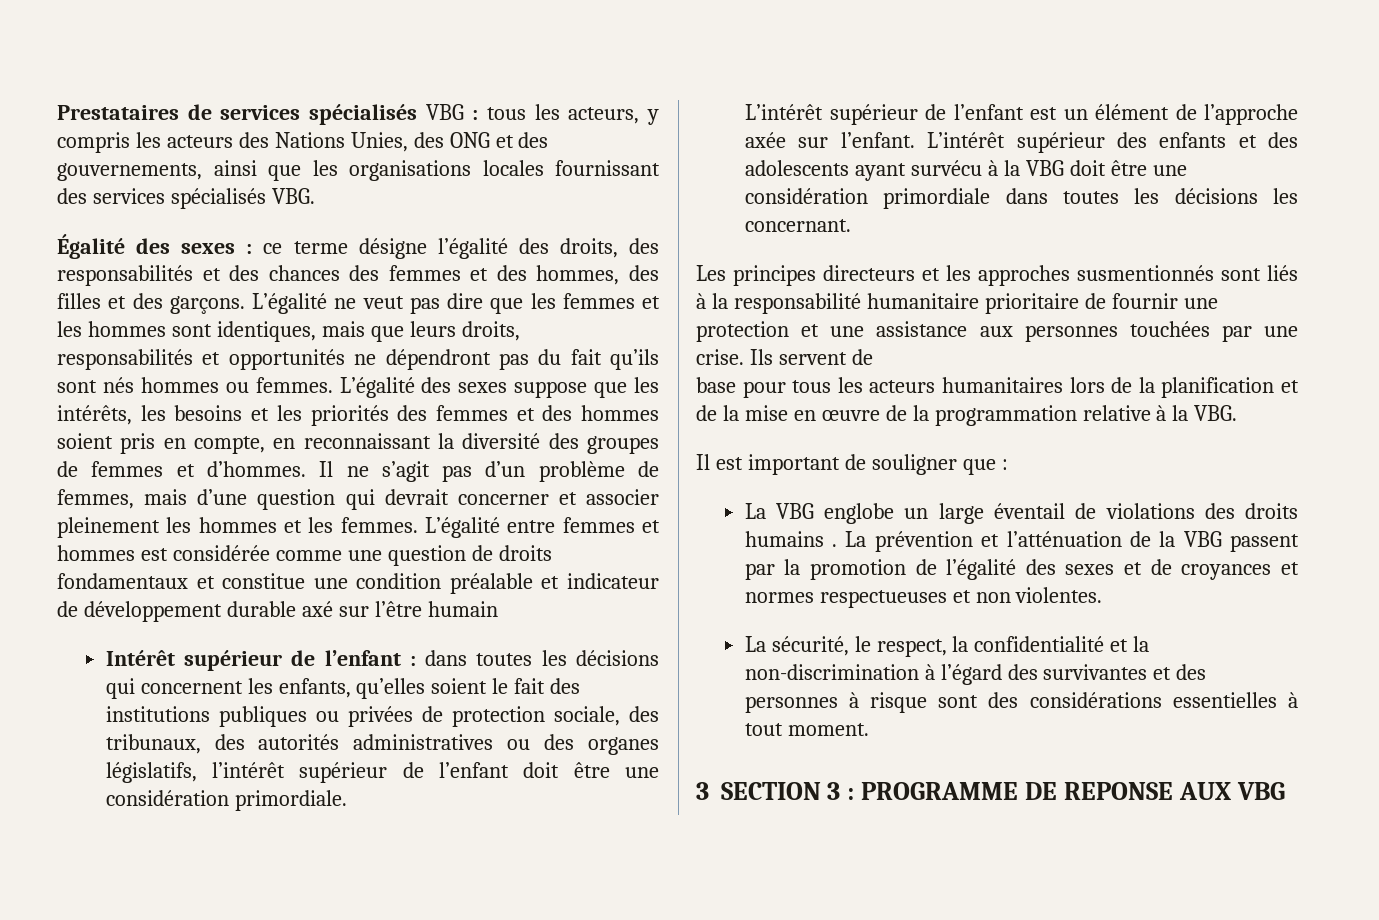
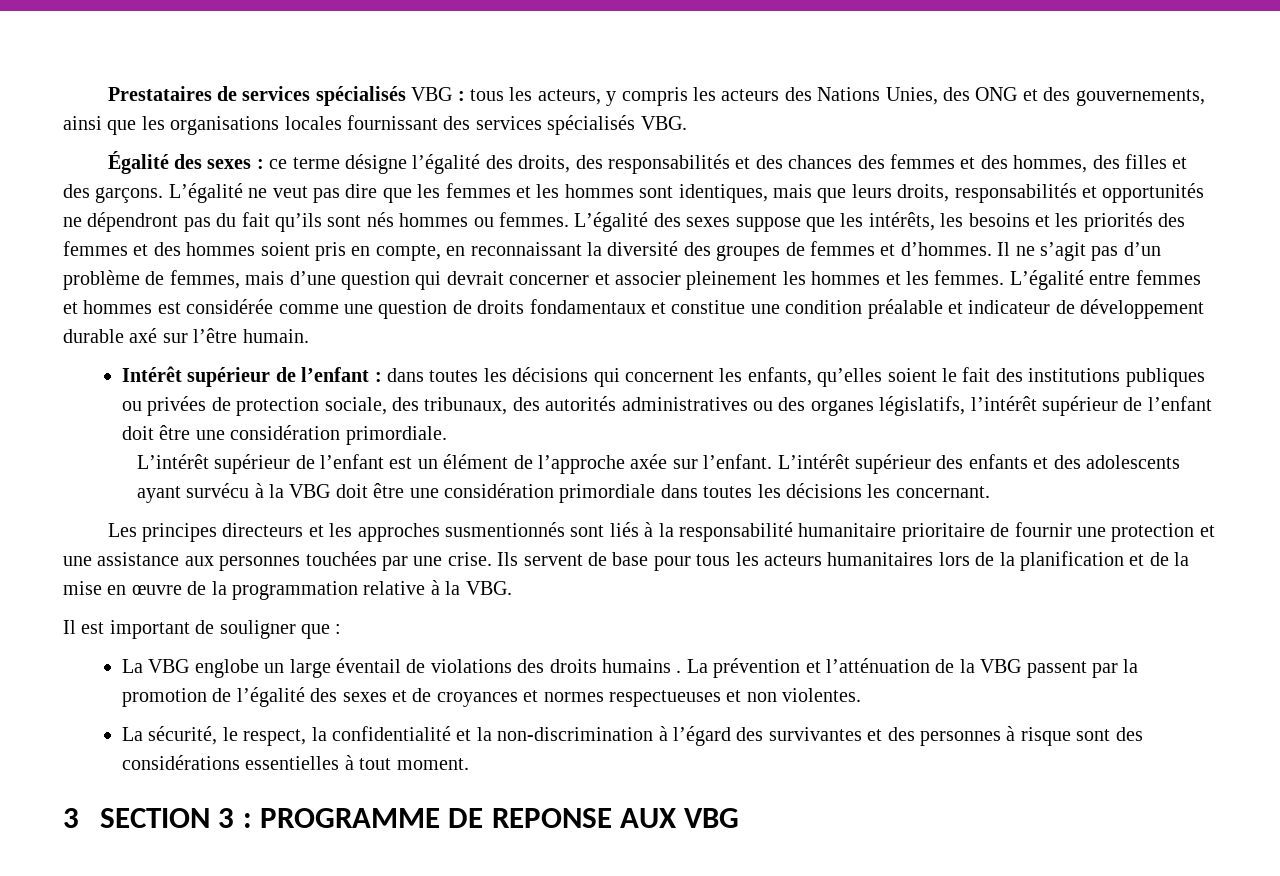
- L’égalité entre femmes et hommes est considérée comme une question de droits fondamentaux et constitue une condition préalable et indicateur de développement durable axé sur l’être humain
+ L’égalité entre femmes et hommes est considérée comme une question de droits fondamentaux et constitue une condition préalable et indicateur de développement durable axé sur l’être humain.
- Ils servent de
- base pour tous les acteurs humanitaires lors de la planification et de la mise en œuvre de la programmation relative à la VBG.
+ Ils servent de base pour tous les acteurs humanitaires lors de la planification et de la mise en œuvre de la programmation relative à la VBG.

